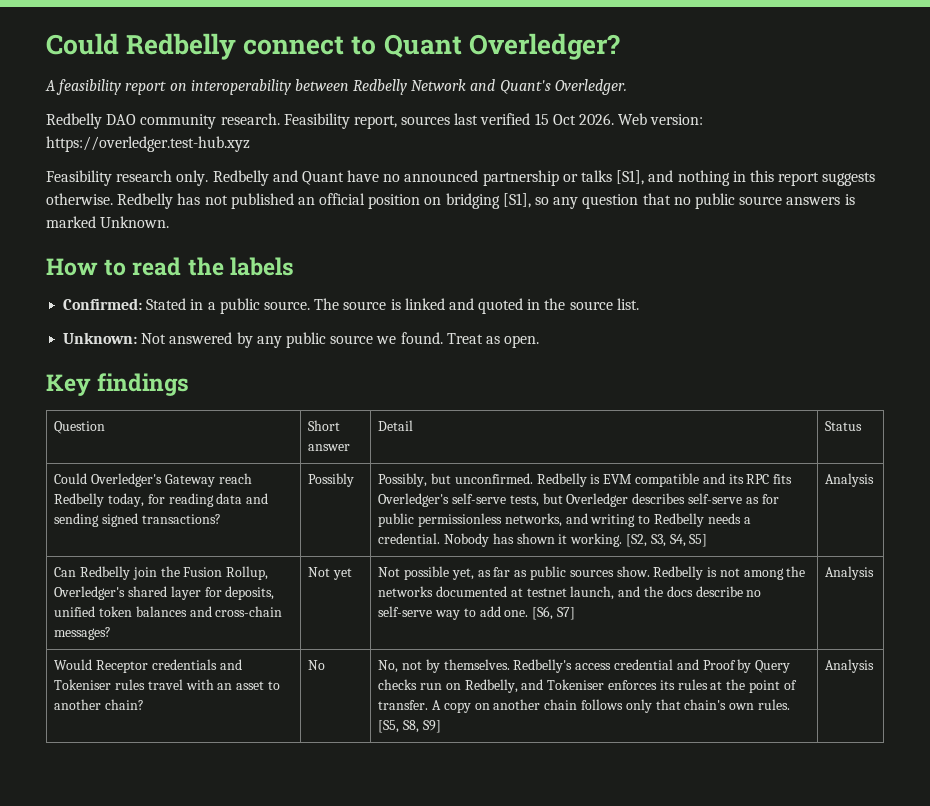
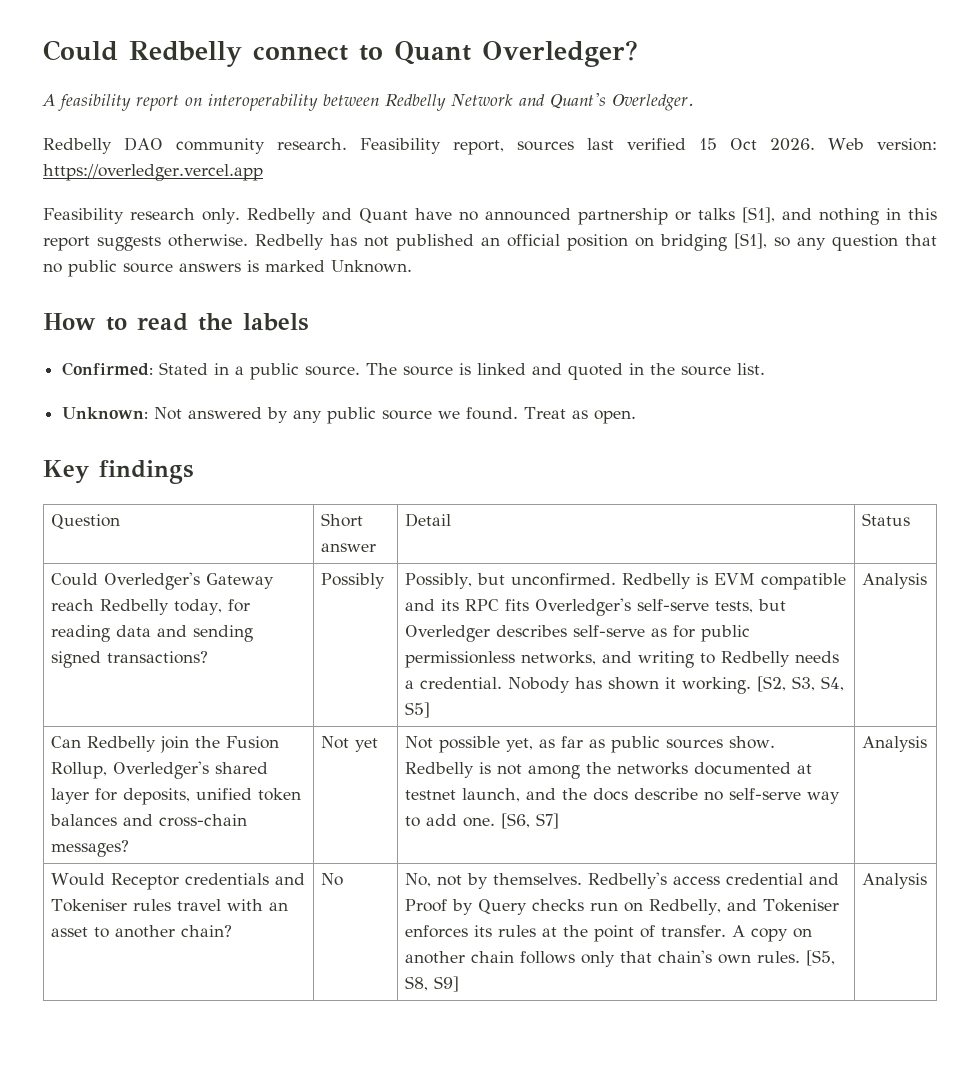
- Web version: https://overledger.test-hub.xyz
+ Web version: https://overledger.vercel.app

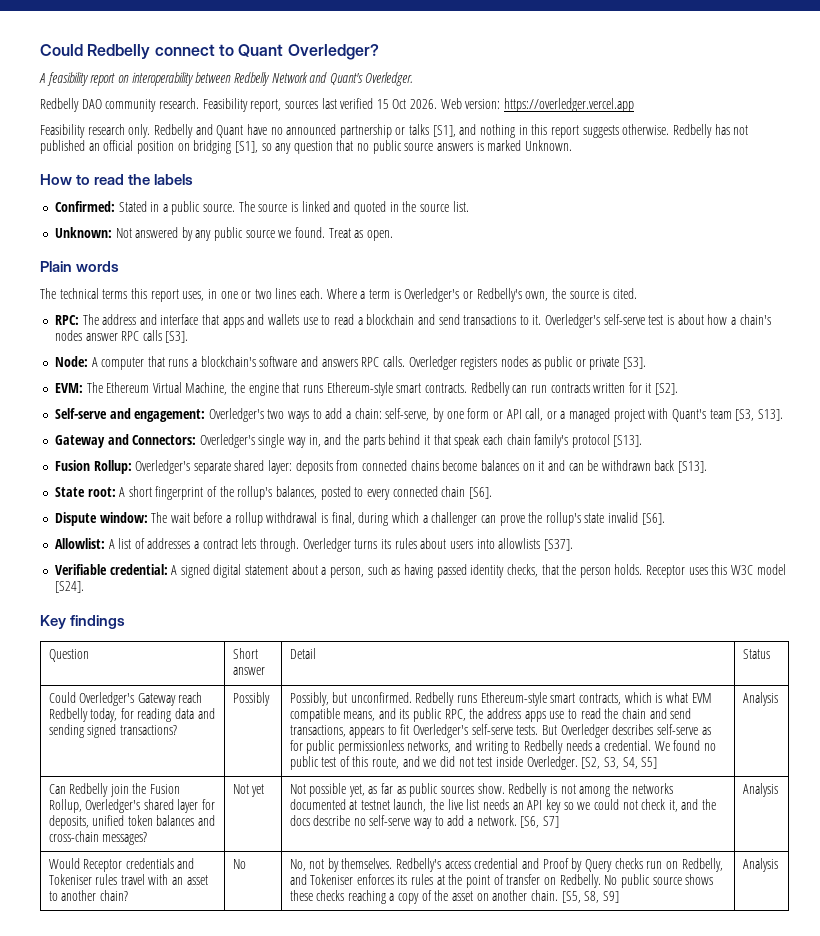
+ Plain words
+ The technical terms this report uses, in one or two lines each. Where a term is Overledger's or Redbelly's own, the source is cited.
+ RPC: The address and interface that apps and wallets use to read a blockchain and send transactions to it. Overledger's self-serve test is about how a chain's nodes answer RPC calls [S3].
+ Node: A computer that runs a blockchain's software and answers RPC calls. Overledger registers nodes as public or private [S3].
+ EVM: The Ethereum Virtual Machine, the engine that runs Ethereum-style smart contracts. Redbelly can run contracts written for it [S2].
+ Self-serve and engagement: Overledger's two ways to add a chain: self-serve, by one form or API call, or a managed project with Quant's team [S3, S13].
+ Gateway and Connectors: Overledger's single way in, and the parts behind it that speak each chain family's protocol [S13].
+ Fusion Rollup: Overledger's separate shared layer: deposits from connected chains become balances on it and can be withdrawn back [S13].
+ State root: A short fingerprint of the rollup's balances, posted to every connected chain [S6].
+ Dispute window: The wait before a rollup withdrawal is final, during which a challenger can prove the rollup's state invalid [S6].
+ Allowlist: A list of addresses a contract lets through. Overledger turns its rules about users into allowlists [S37].
+ Verifiable credential: A signed digital statement about a person, such as having passed identity checks, that the person holds. Receptor uses this W3C model [S24].
- Redbelly is EVM compatible and its RPC fits Overledger's self-serve tests, but Overledger describes self-serve as for public permissionless networks, and writing to Redbelly needs a credential.
+ Redbelly runs Ethereum-style smart contracts, which is what EVM compatible means, and its public RPC, the address apps use to read the chain and send transactions, appears to fit Overledger's self-serve tests. But Overledger describes self-serve as for public permissionless networks, and writing to Redbelly needs a credential.
- Nobody has shown it working.
+ We found no public test of this route, and we did not test inside Overledger.
- Redbelly is not among the networks documented at testnet launch, and the docs describe no self-serve way to add one.
+ Redbelly is not among the networks documented at testnet launch, the live list needs an API key so we could not check it, and the docs describe no self-serve way to add a network.
- Redbelly's access credential and Proof by Query checks run on Redbelly, and Tokeniser enforces its rules at the point of transfer. A copy on another chain follows only that chain's own rules.
+ Redbelly's access credential and Proof by Query checks run on Redbelly, and Tokeniser enforces its rules at the point of transfer on Redbelly. No public source shows these checks reaching a copy of the asset on another chain.

